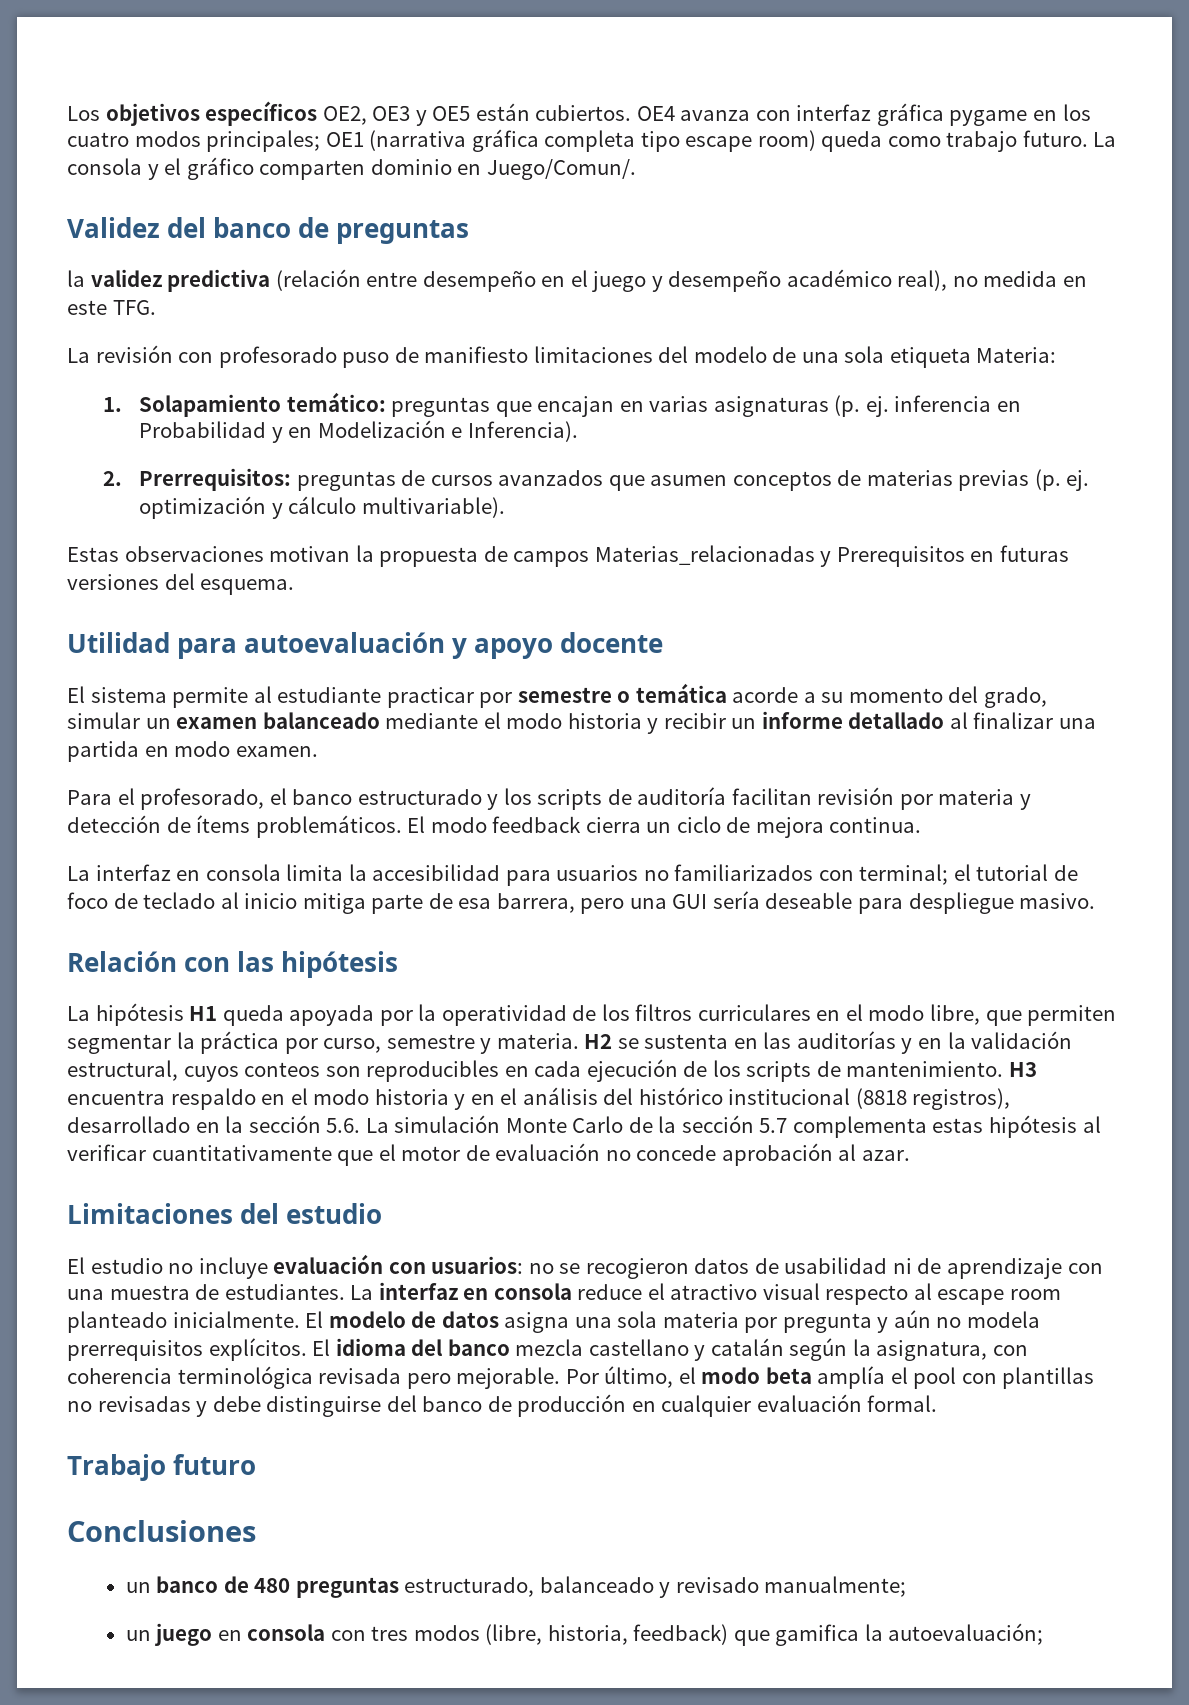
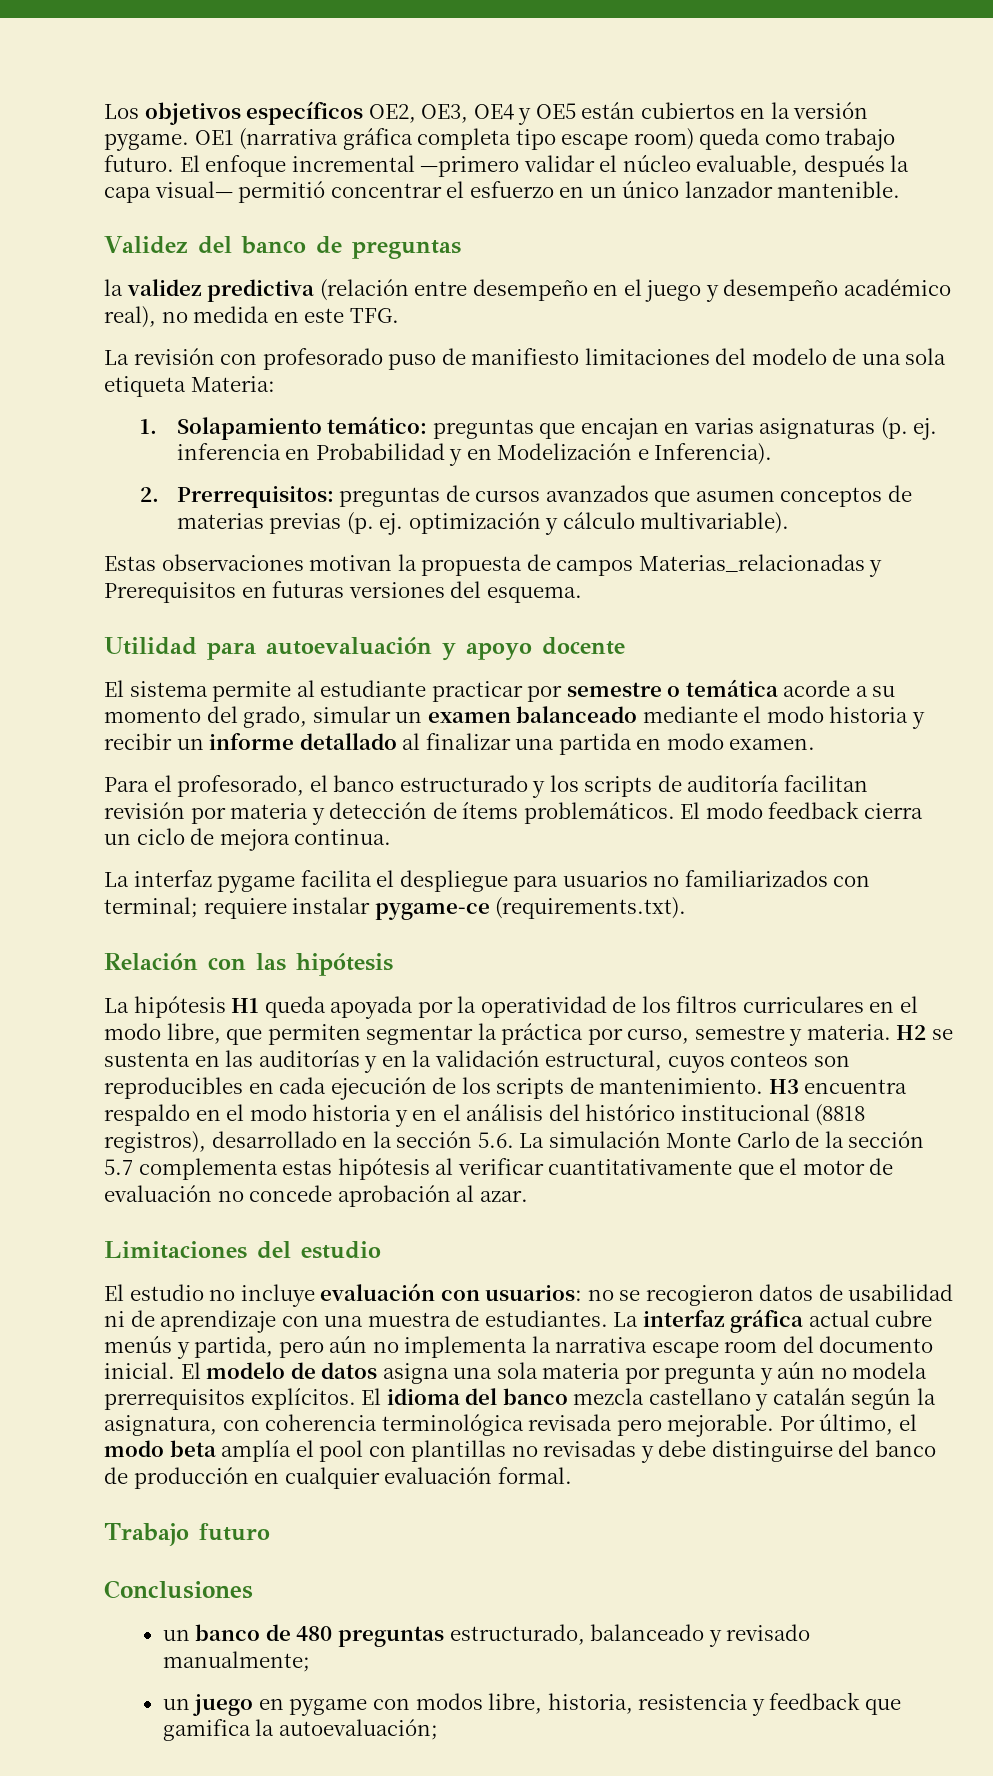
- Los objetivos específicos OE2, OE3 y OE5 están cubiertos. OE4 avanza con interfaz gráfica pygame en los cuatro modos principales; OE1 (narrativa gráfica completa tipo escape room) queda como trabajo futuro.
+ Los objetivos específicos OE2, OE3, OE4 y OE5 están cubiertos en la versión pygame. OE1 (narrativa gráfica completa tipo escape room) queda como trabajo futuro.
- La consola y el gráfico comparten dominio en Juego/Comun/.
+ El enfoque incremental —primero validar el núcleo evaluable, después la capa visual— permitió concentrar el esfuerzo en un único lanzador mantenible.
- La interfaz en consola limita la accesibilidad para usuarios no familiarizados con terminal; el tutorial de foco de teclado al inicio mitiga parte de esa barrera, pero una GUI sería deseable para despliegue masivo.
+ La interfaz pygame facilita el despliegue para usuarios no familiarizados con terminal; requiere instalar pygame-ce (requirements.txt).
- La interfaz en consola reduce el atractivo visual respecto al escape room planteado inicialmente.
+ La interfaz gráfica actual cubre menús y partida, pero aún no implementa la narrativa escape room del documento inicial.
- un juego en consola con tres modos (libre, historia, feedback) que gamifica la autoevaluación;
+ un juego en pygame con modos libre, historia, resistencia y feedback que gamifica la autoevaluación;

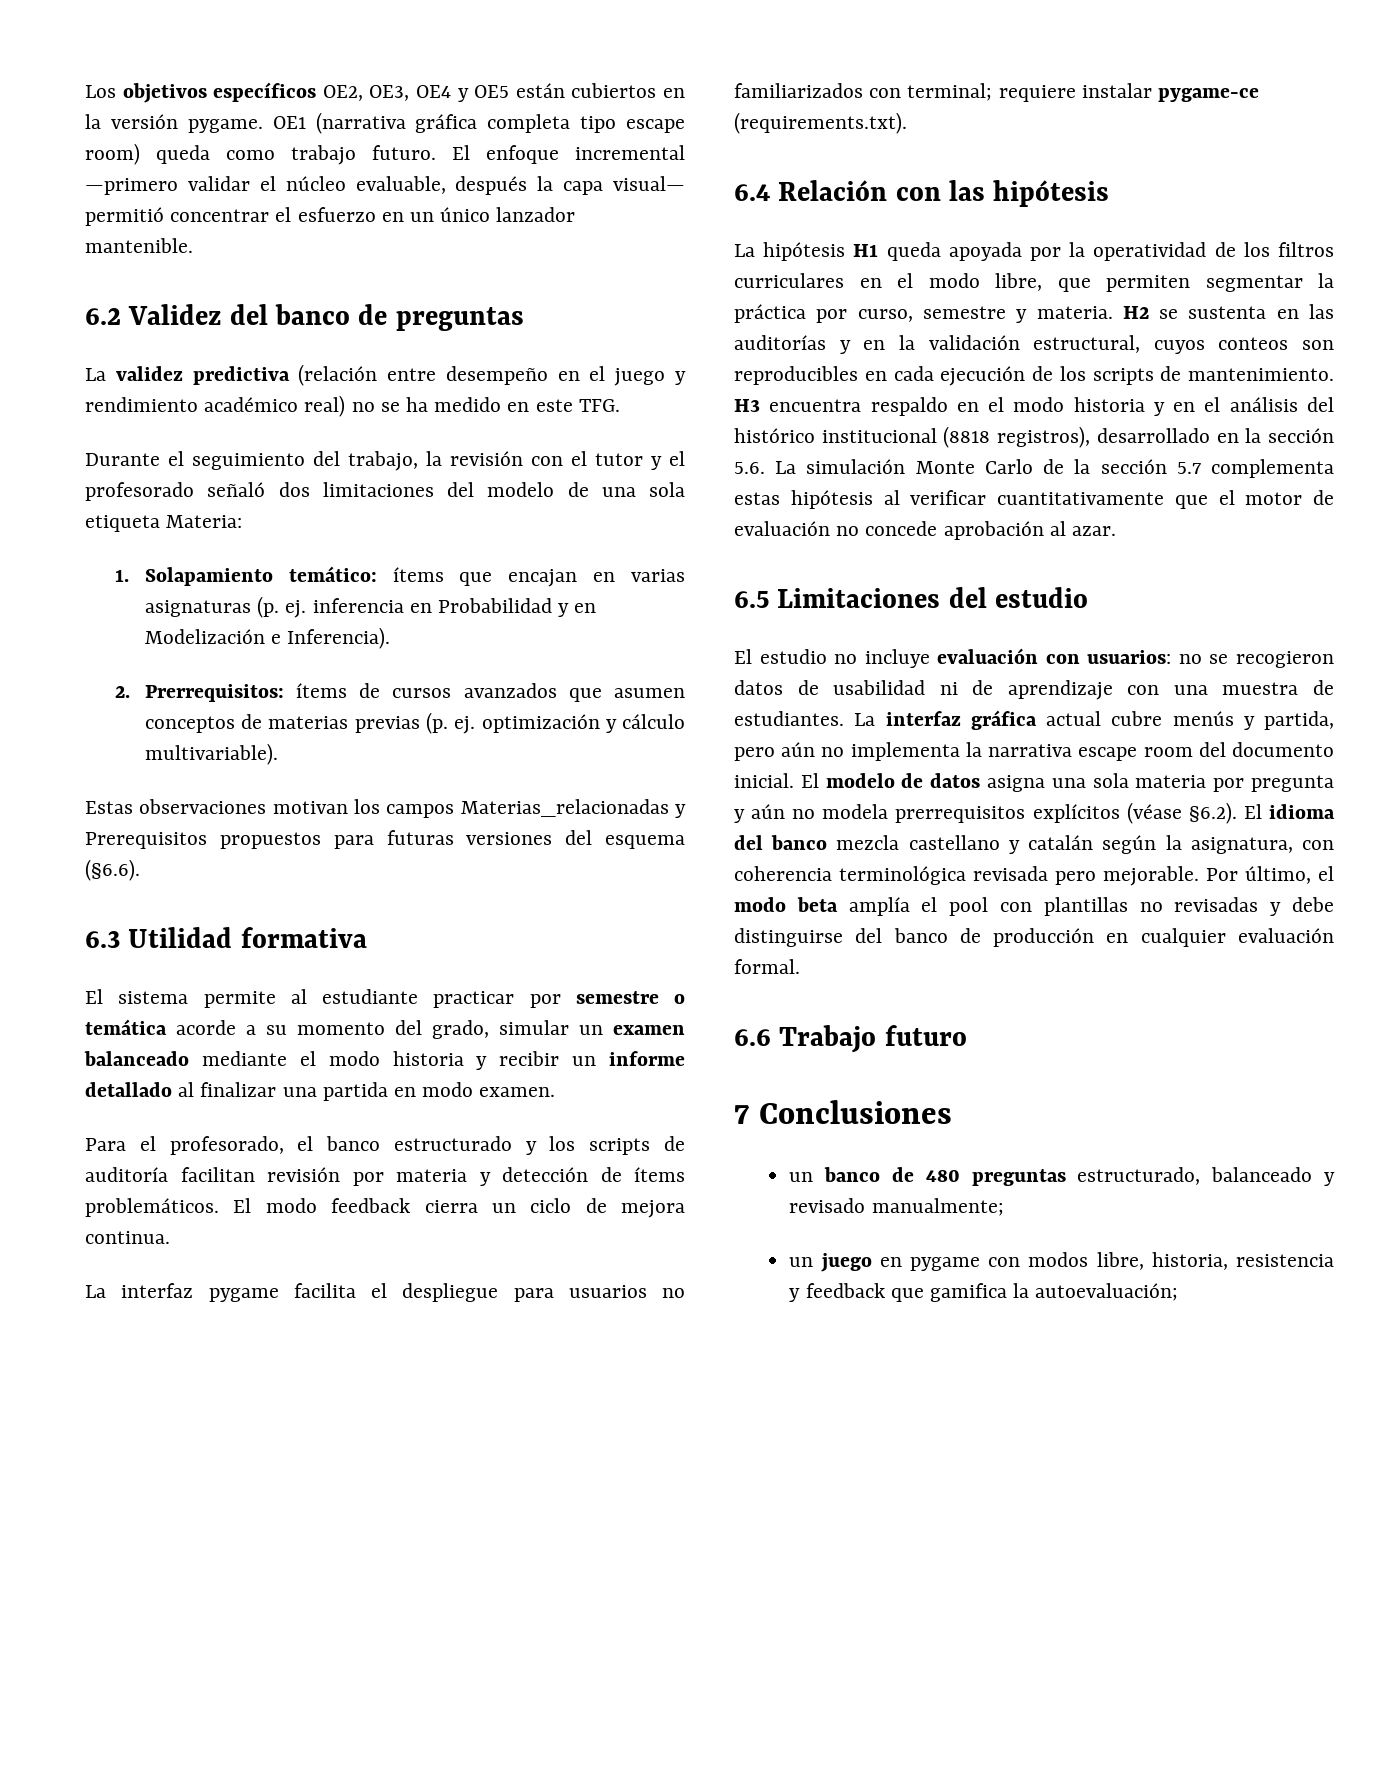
- Validez del banco de preguntas
+ 6.2 Validez del banco de preguntas
- la validez predictiva (relación entre desempeño en el juego y desempeño académico real), no medida en este TFG.
- La revisión con profesorado puso de manifiesto limitaciones del modelo de una sola etiqueta Materia:
+ La validez predictiva (relación entre desempeño en el juego y rendimiento académico real) no se ha medido en este TFG.
+ Durante el seguimiento del trabajo, la revisión con el tutor y el profesorado señaló dos limitaciones del modelo de una sola etiqueta Materia:
- 1. Solapamiento temático: preguntas que encajan en varias asignaturas (p. ej. inferencia en Probabilidad y en Modelización e Inferencia).
+ 1. Solapamiento temático: ítems que encajan en varias asignaturas (p. ej. inferencia en Probabilidad y en Modelización e Inferencia).
- 2. Prerrequisitos: preguntas de cursos avanzados que asumen conceptos de materias previas (p. ej. optimización y cálculo multivariable).
+ 2. Prerrequisitos: ítems de cursos avanzados que asumen conceptos de materias previas (p. ej. optimización y cálculo multivariable).
- Estas observaciones motivan la propuesta de campos Materias_relacionadas y Prerequisitos en futuras versiones del esquema.
- Utilidad para autoevaluación y apoyo docente
+ Estas observaciones motivan los campos Materias_relacionadas y Prerequisitos propuestos para futuras versiones del esquema (§6.6).
+ 6.3 Utilidad formativa
- Relación con las hipótesis
+ 6.4 Relación con las hipótesis
- Limitaciones del estudio
+ 6.5 Limitaciones del estudio
- El modelo de datos asigna una sola materia por pregunta y aún no modela prerrequisitos explícitos. El idioma del banco mezcla castellano y catalán según la asignatura, con coherencia terminológica revisada pero mejorable.
+ El modelo de datos asigna una sola materia por pregunta y aún no modela prerrequisitos explícitos (véase §6.2). El idioma del banco mezcla castellano y catalán según la asignatura, con coherencia terminológica revisada pero mejorable.
- Trabajo futuro
+ 6.6 Trabajo futuro
- Conclusiones
+ 7 Conclusiones

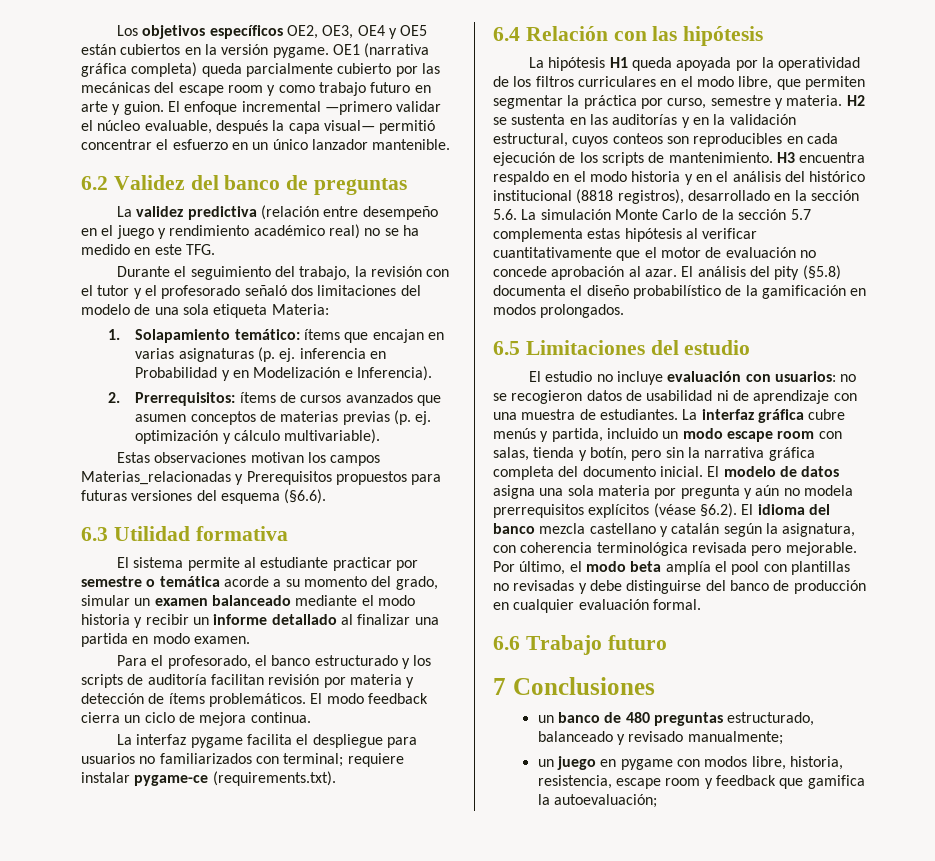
- OE1 (narrativa gráfica completa tipo escape room) queda como trabajo futuro.
+ OE1 (narrativa gráfica completa) queda parcialmente cubierto por las mecánicas del escape room y como trabajo futuro en arte y guion.
+ El análisis del pity (§5.8) documenta el diseño probabilístico de la gamificación en modos prolongados.
- La interfaz gráfica actual cubre menús y partida, pero aún no implementa la narrativa escape room del documento inicial.
+ La interfaz gráfica cubre menús y partida, incluido un modo escape room con salas, tienda y botín, pero sin la narrativa gráfica completa del documento inicial.
- un juego en pygame con modos libre, historia, resistencia y feedback que gamifica la autoevaluación;
+ un juego en pygame con modos libre, historia, resistencia, escape room y feedback que gamifica la autoevaluación;

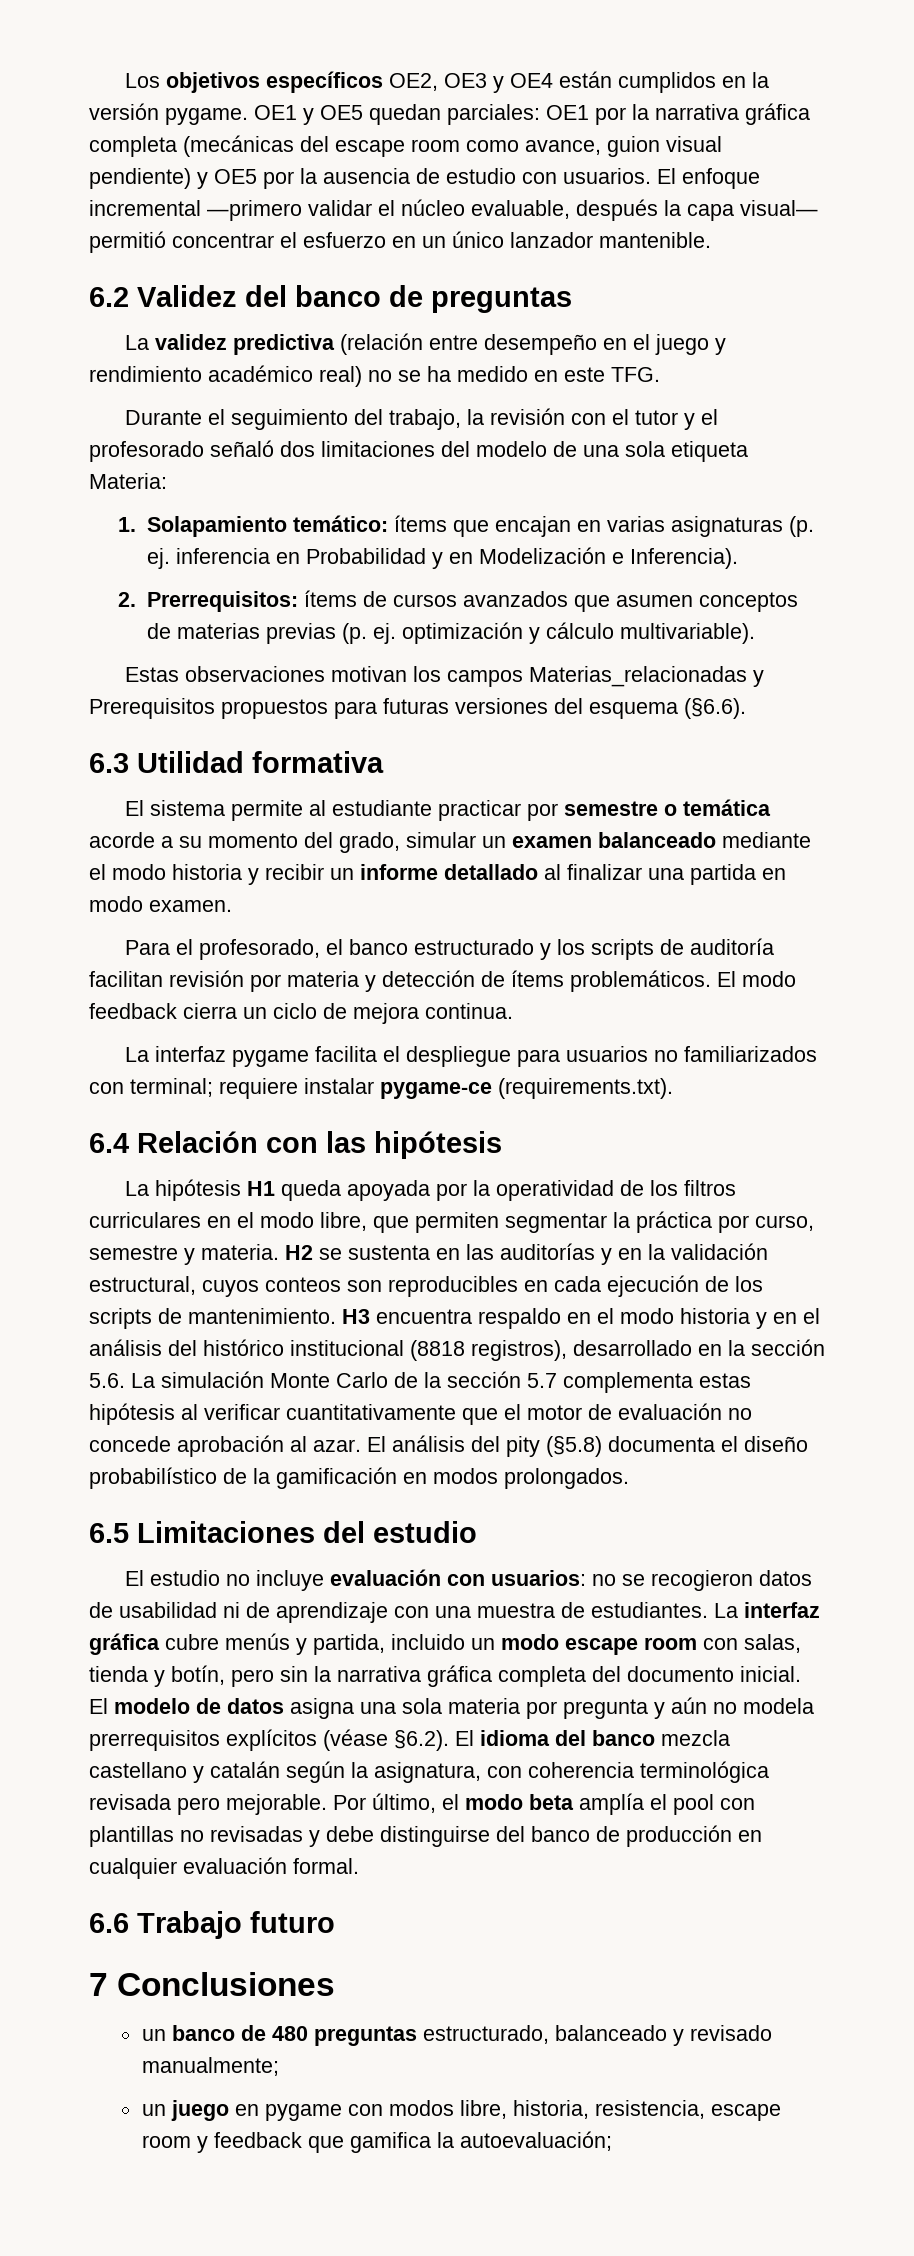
- Los objetivos específicos OE2, OE3, OE4 y OE5 están cubiertos en la versión pygame.
+ Los objetivos específicos OE2, OE3 y OE4 están cumplidos en la versión pygame.
- OE1 (narrativa gráfica completa) queda parcialmente cubierto por las mecánicas del escape room y como trabajo futuro en arte y guion.
+ OE1 y OE5 quedan parciales: OE1 por la narrativa gráfica completa (mecánicas del escape room como avance, guion visual pendiente) y OE5 por la ausencia de estudio con usuarios.

